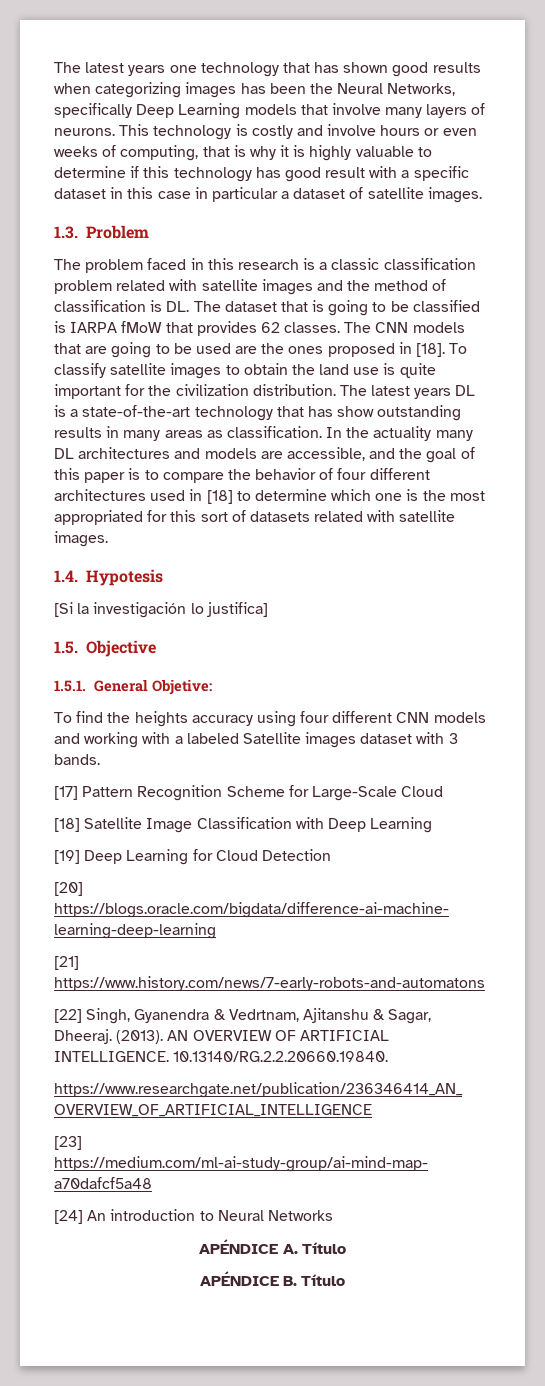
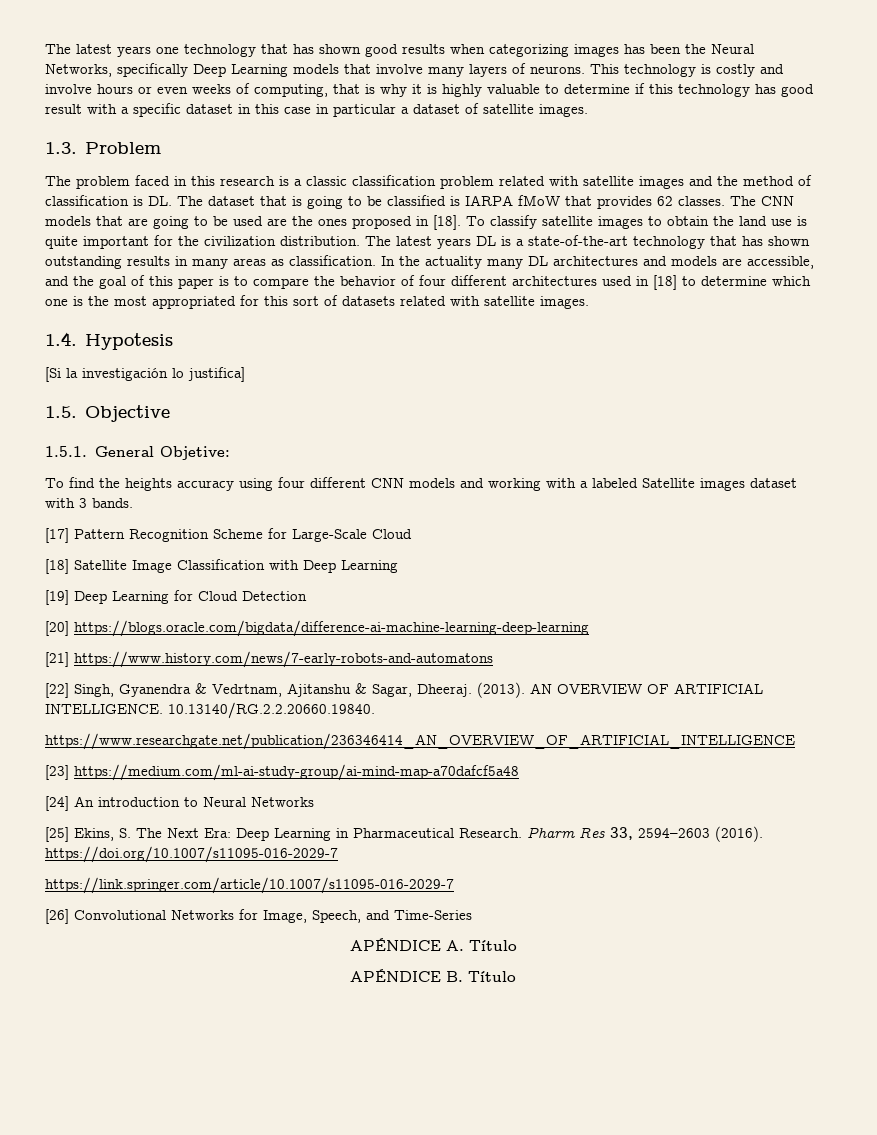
- The latest years DL is a state-of-the-art technology that has show outstanding results in many areas as classification.
+ The latest years DL is a state-of-the-art technology that has shown outstanding results in many areas as classification.
+ [25] Ekins, S. The Next Era: Deep Learning in Pharmaceutical Research. Pharm Res 33, 2594–2603 (2016). https://doi.org/10.1007/s11095-016-2029-7
+ https://link.springer.com/article/10.1007/s11095-016-2029-7
+ [26] Convolutional Networks for Image, Speech, and Time-Series

